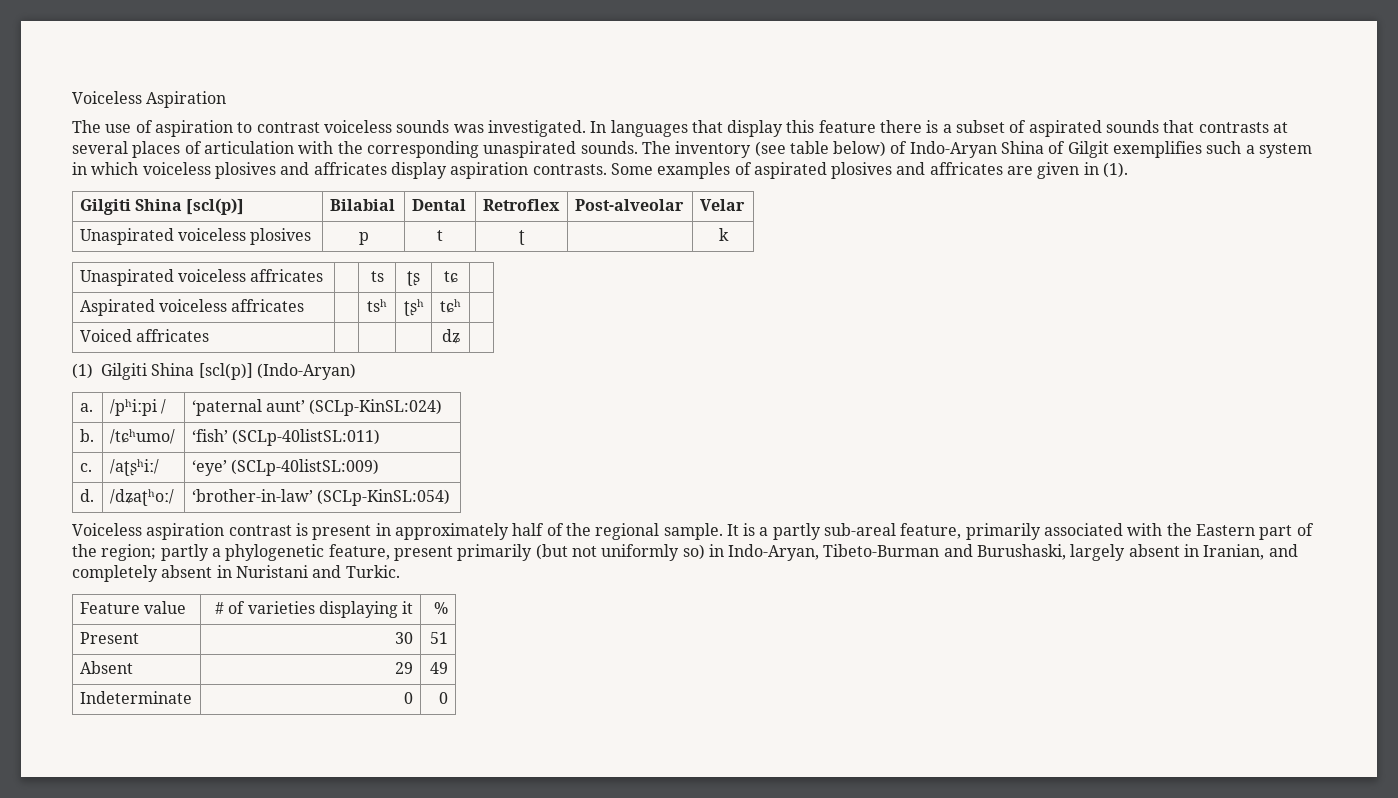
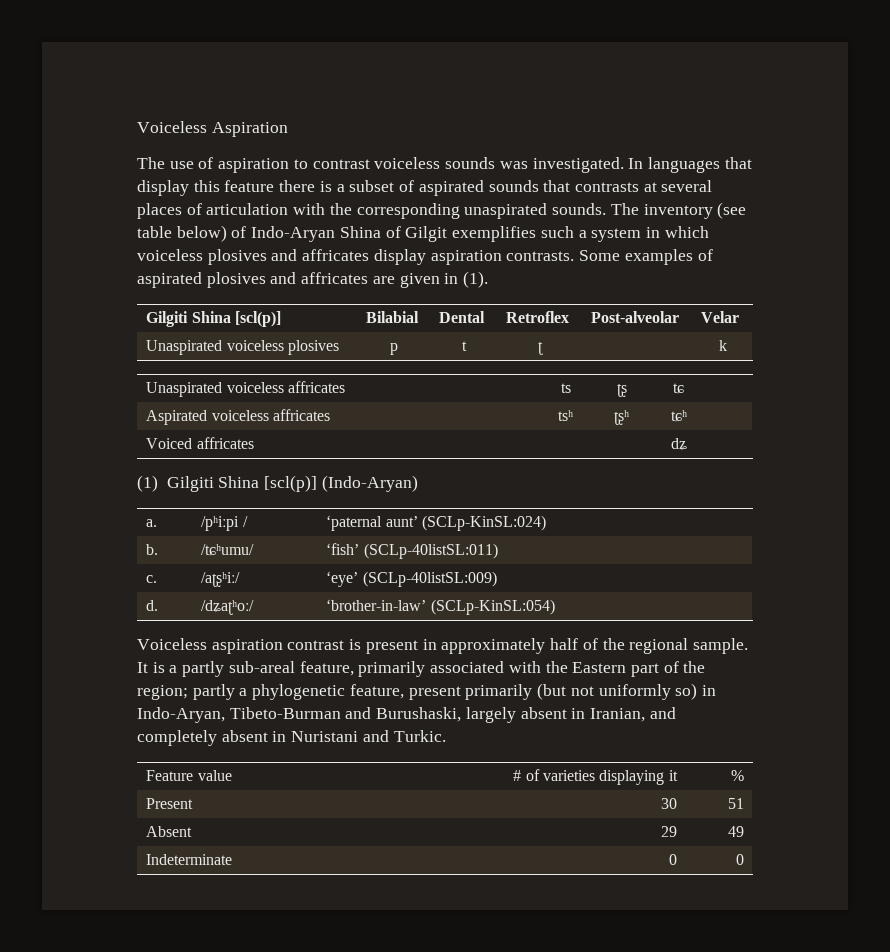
- b. | /tɕʰumo/ | ‘fish’ (SCLp-40listSL:011)
+ b. | /tɕʰumu/ | ‘fish’ (SCLp-40listSL:011)

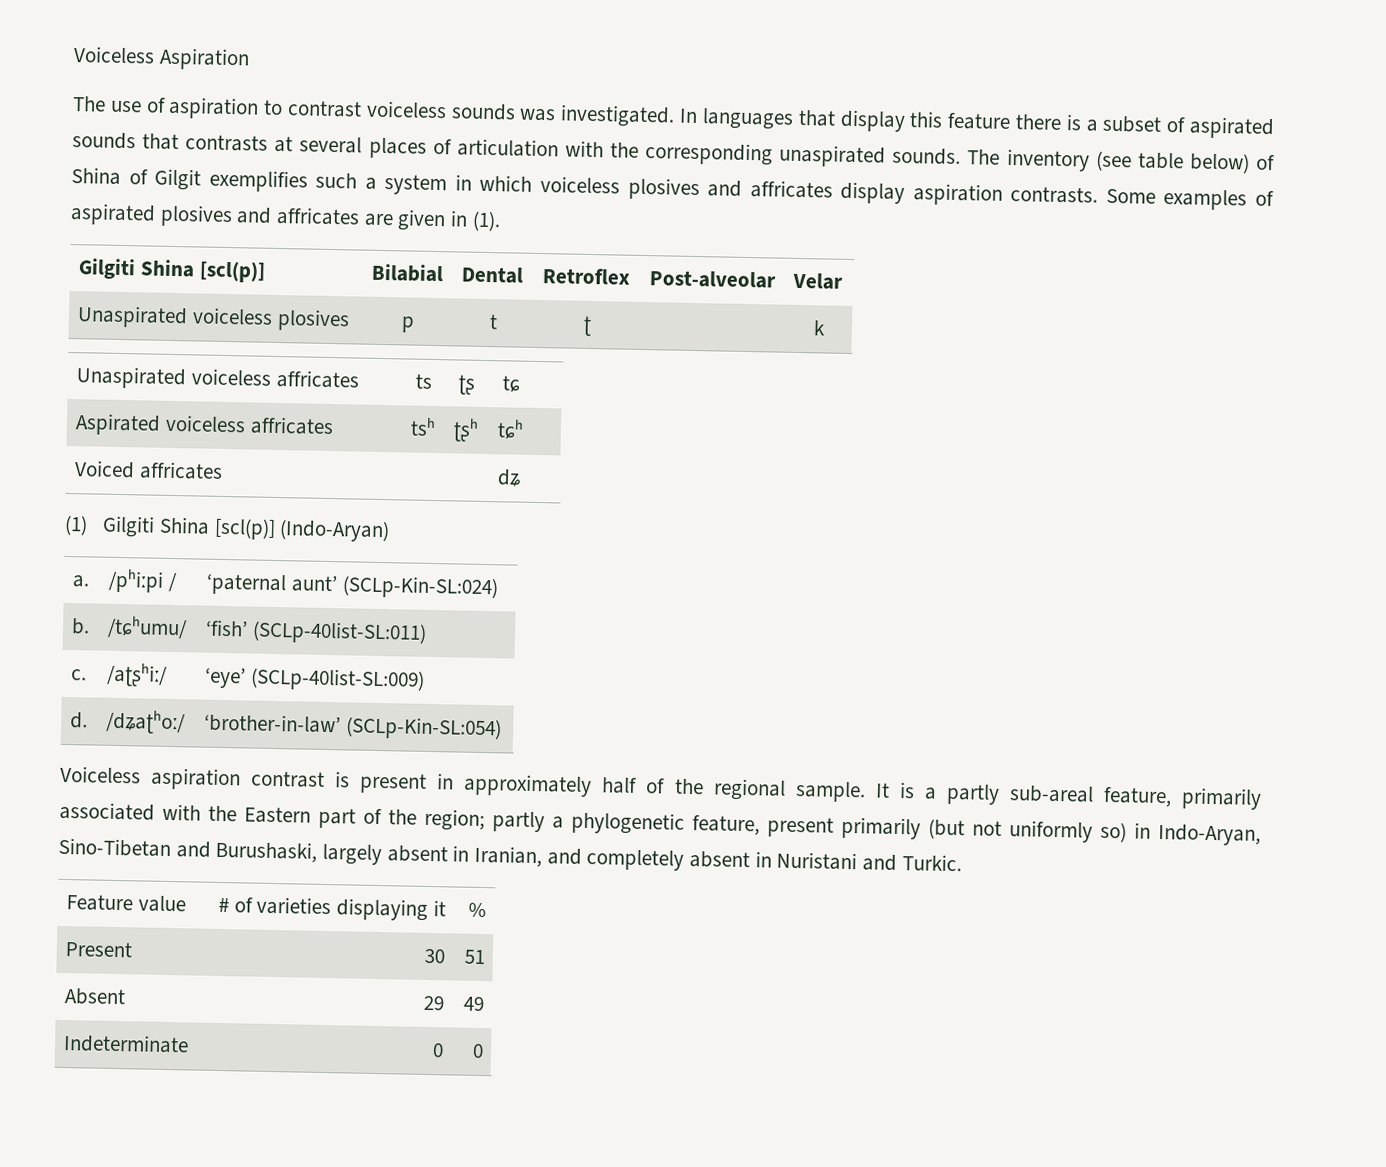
- The inventory (see table below) of Indo-Aryan Shina of Gilgit exemplifies such a system in which voiceless plosives and affricates display aspiration contrasts.
+ The inventory (see table below) of Shina of Gilgit exemplifies such a system in which voiceless plosives and affricates display aspiration contrasts.
- a. | /pʰiːpi / | ‘paternal aunt’ (SCLp-KinSL:024)
+ a. | /pʰiːpi / | ‘paternal aunt’ (SCLp-Kin-SL:024)
- b. | /tɕʰumu/ | ‘fish’ (SCLp-40listSL:011)
+ b. | /tɕʰumu/ | ‘fish’ (SCLp-40list-SL:011)
- c. | /aʈʂʰiː/ | ‘eye’ (SCLp-40listSL:009)
+ c. | /aʈʂʰiː/ | ‘eye’ (SCLp-40list-SL:009)
- d. | /dʑaʈʰoː/ | ‘brother-in-law’ (SCLp-KinSL:054)
+ d. | /dʑaʈʰoː/ | ‘brother-in-law’ (SCLp-Kin-SL:054)
- It is a partly sub-areal feature, primarily associated with the Eastern part of the region; partly a phylogenetic feature, present primarily (but not uniformly so) in Indo-Aryan, Tibeto-Burman and Burushaski, largely absent in Iranian, and completely absent in Nuristani and Turkic.
+ It is a partly sub-areal feature, primarily associated with the Eastern part of the region; partly a phylogenetic feature, present primarily (but not uniformly so) in Indo-Aryan, Sino-Tibetan and Burushaski, largely absent in Iranian, and completely absent in Nuristani and Turkic.

